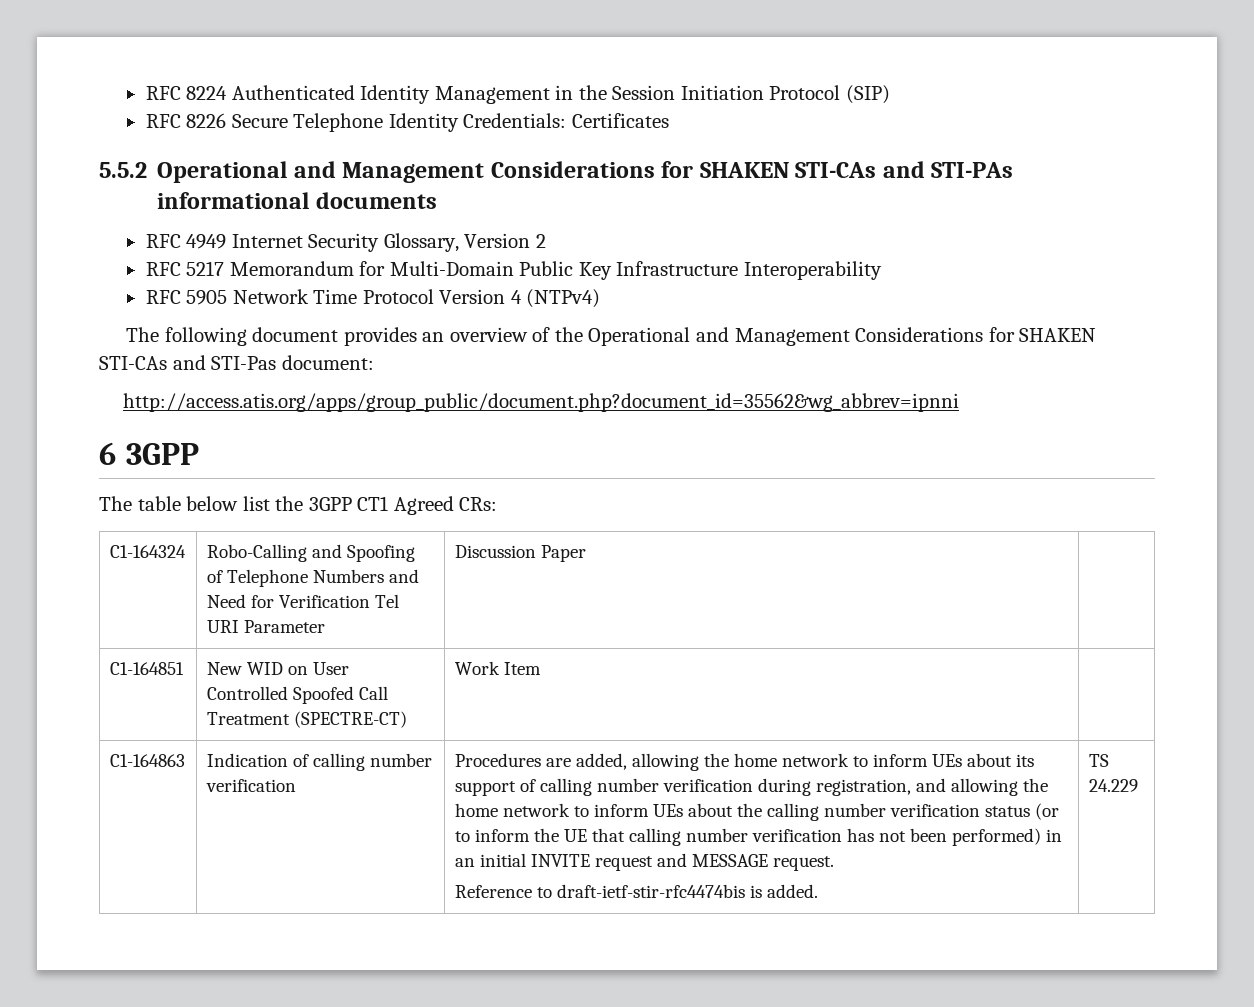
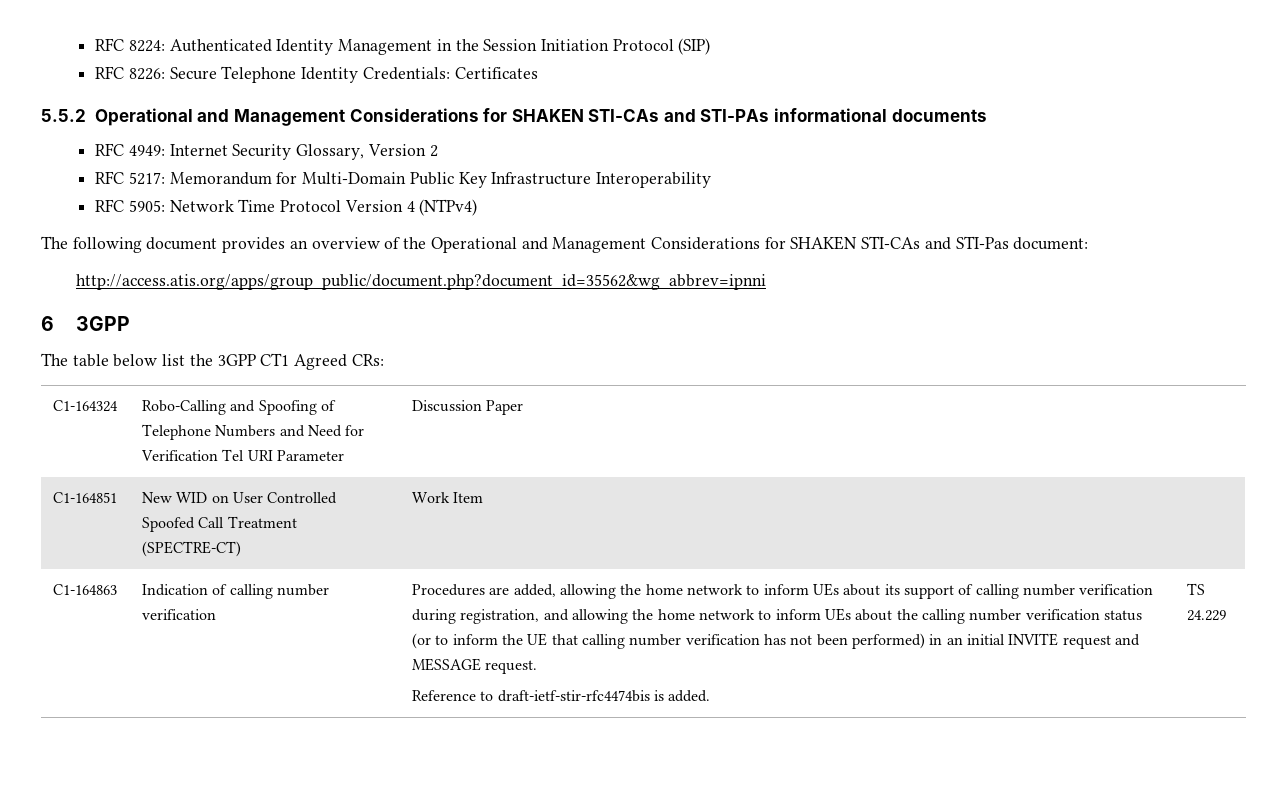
- RFC 8224 Authenticated Identity Management in the Session Initiation Protocol (SIP)
+ RFC 8224: Authenticated Identity Management in the Session Initiation Protocol (SIP)
- RFC 8226 Secure Telephone Identity Credentials: Certificates
+ RFC 8226: Secure Telephone Identity Credentials: Certificates
- RFC 4949 Internet Security Glossary, Version 2
+ RFC 4949: Internet Security Glossary, Version 2
- RFC 5217 Memorandum for Multi-Domain Public Key Infrastructure Interoperability
+ RFC 5217: Memorandum for Multi-Domain Public Key Infrastructure Interoperability
- RFC 5905 Network Time Protocol Version 4 (NTPv4)
+ RFC 5905: Network Time Protocol Version 4 (NTPv4)

